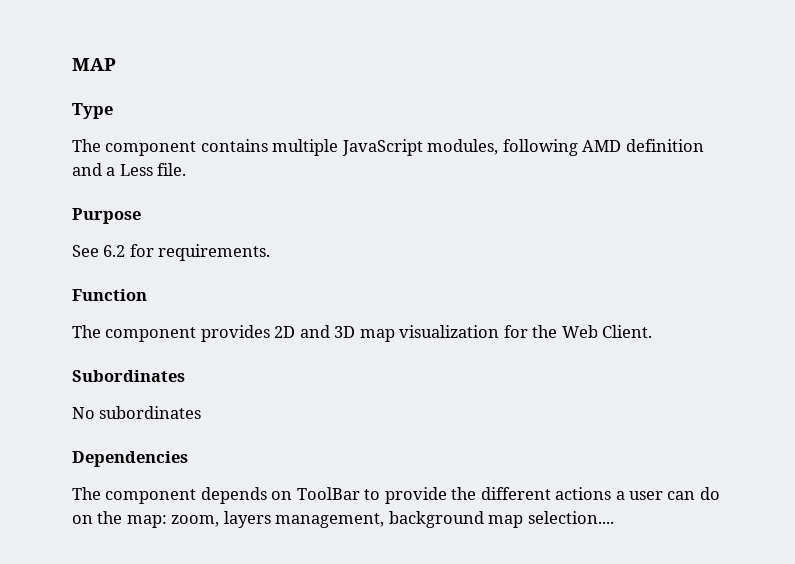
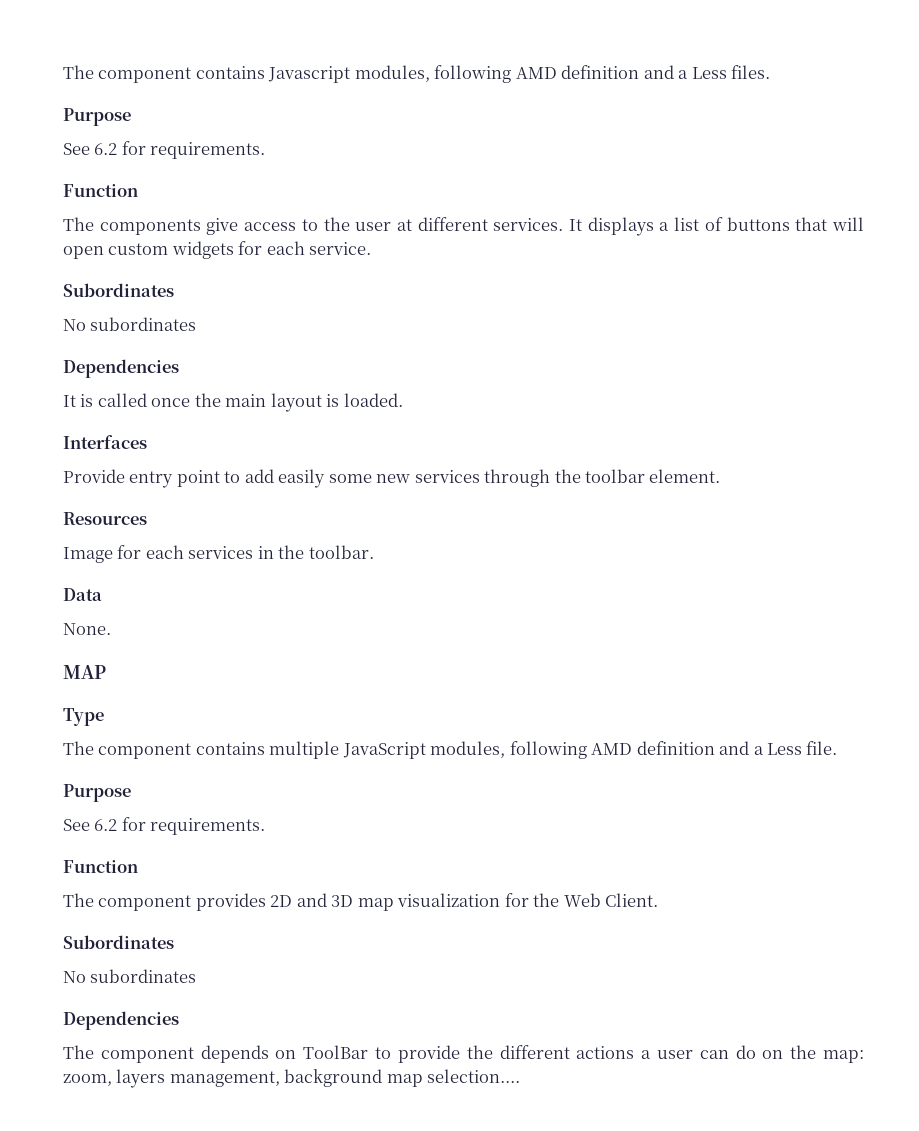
+ The component contains Javascript modules, following AMD definition and a Less files.
+ Purpose
+ See 6.2 for requirements.
+ Function
+ The components give access to the user at different services. It displays a list of buttons that will open custom widgets for each service.
+ Subordinates
+ No subordinates
+ Dependencies
+ It is called once the main layout is loaded.
+ Interfaces
+ Provide entry point to add easily some new services through the toolbar element.
+ Resources
+ Image for each services in the toolbar.
+ Data
+ None.

